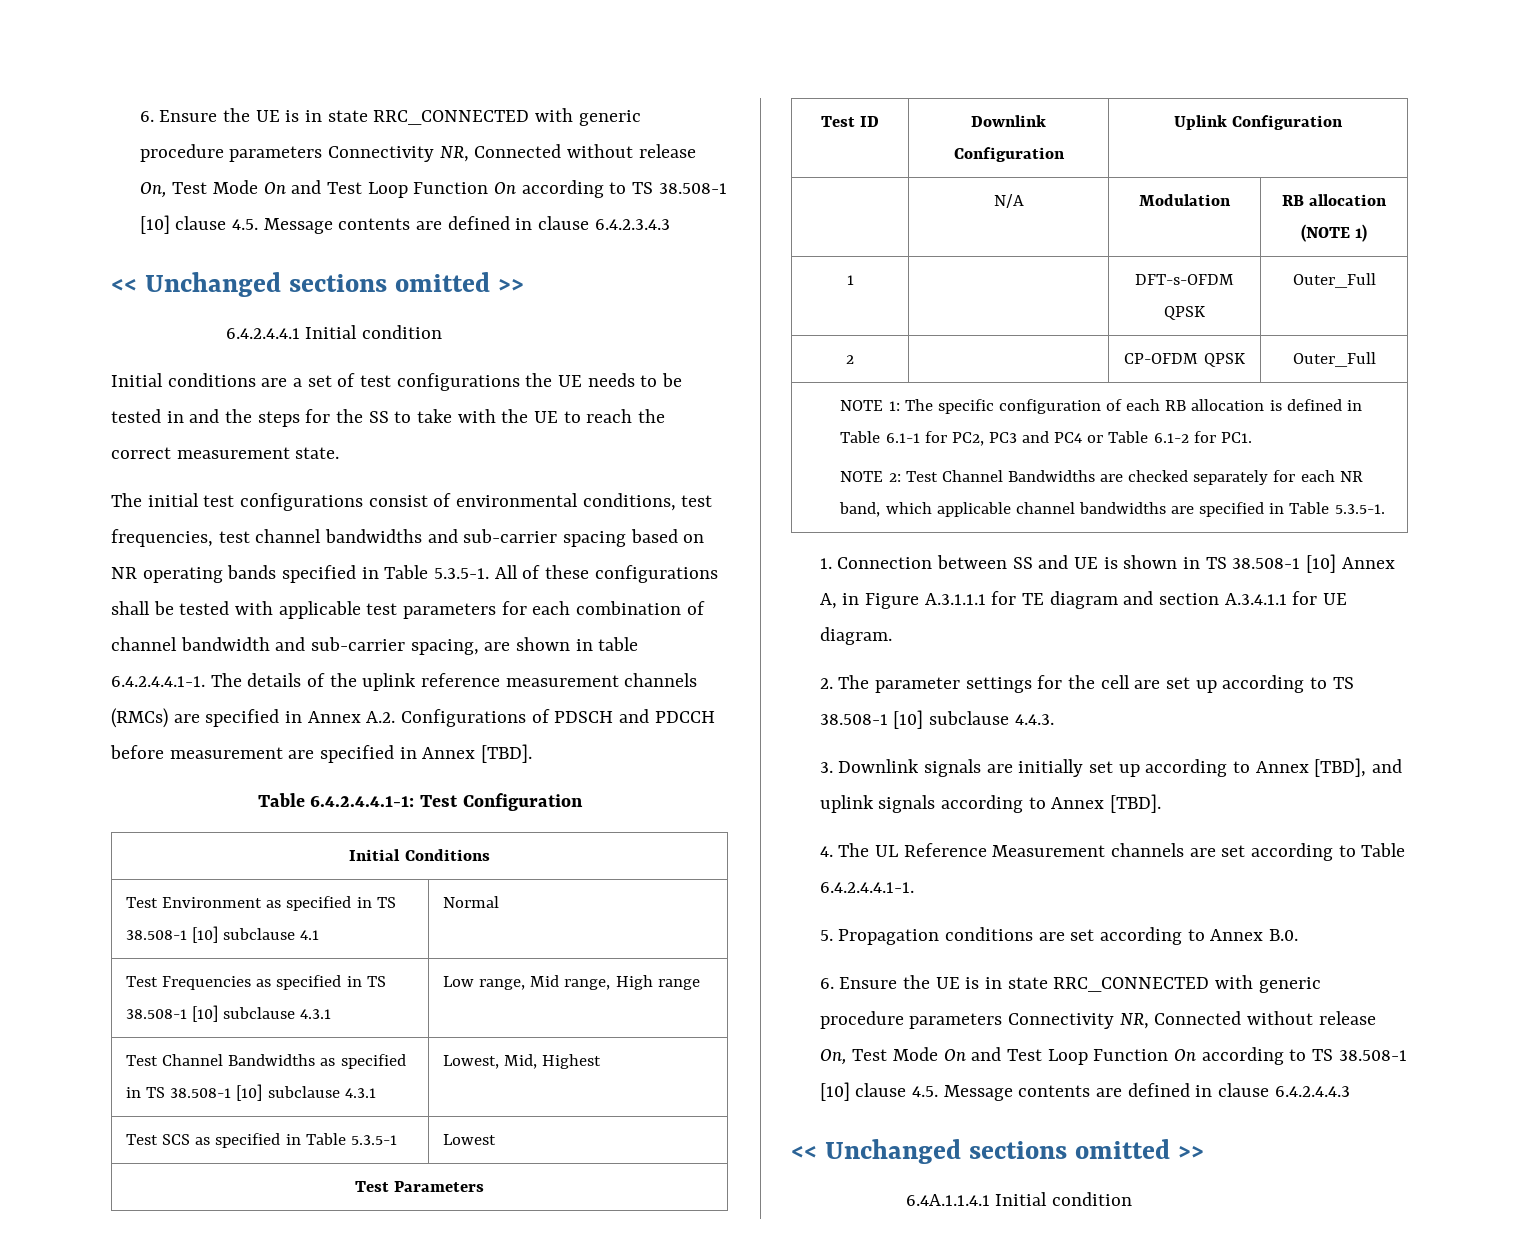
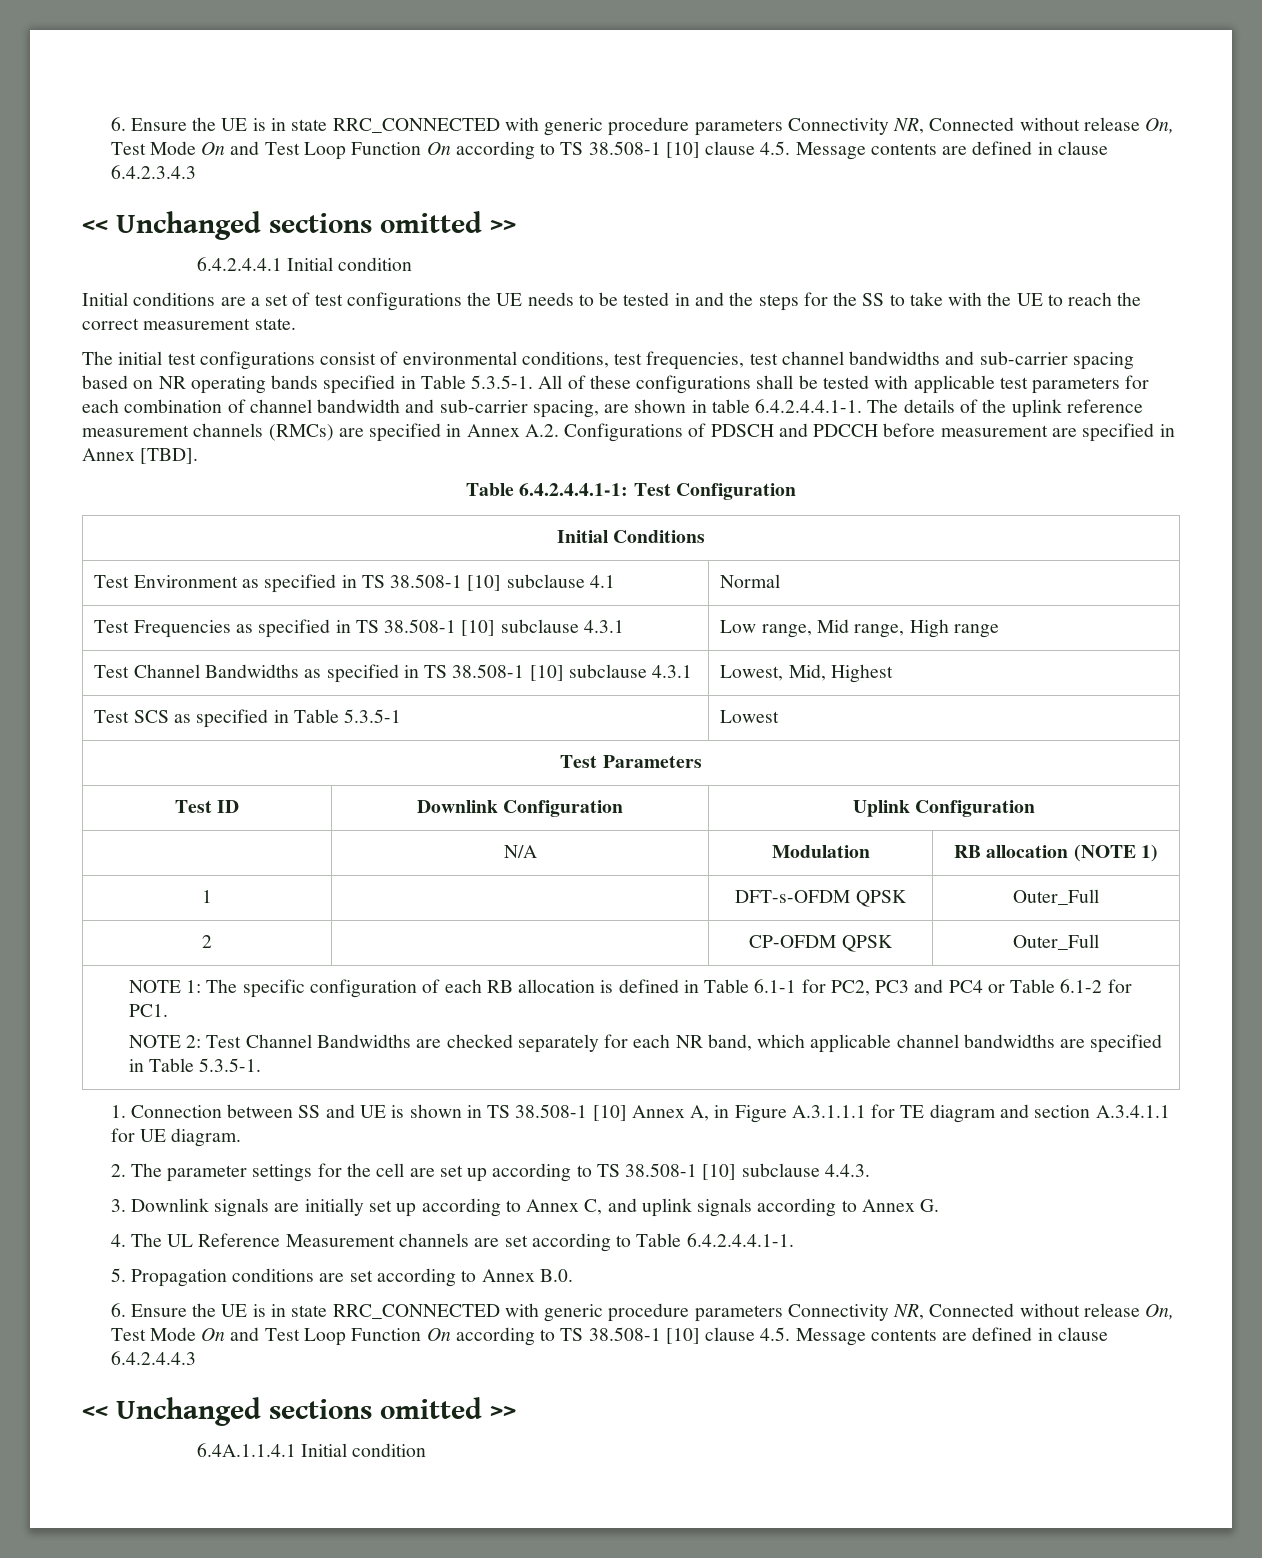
- 3. Downlink signals are initially set up according to Annex [TBD], and uplink signals according to Annex [TBD].
+ 3. Downlink signals are initially set up according to Annex C, and uplink signals according to Annex G.

